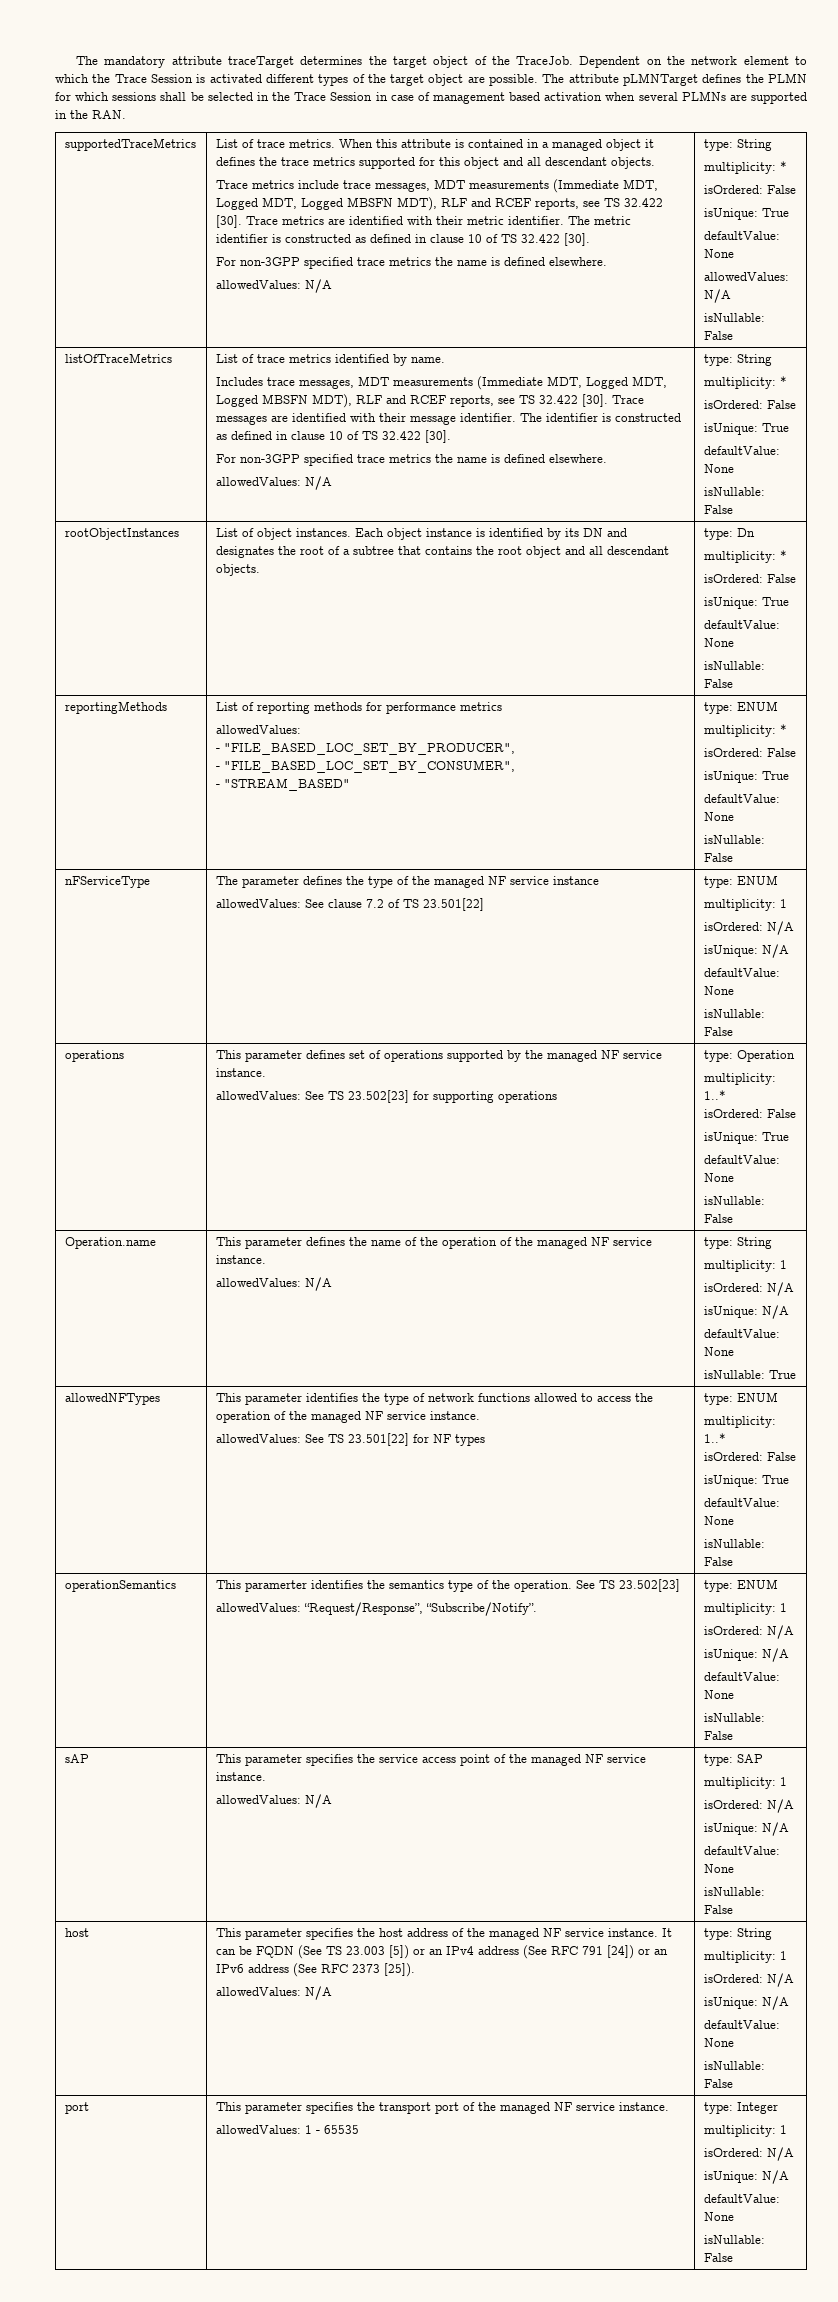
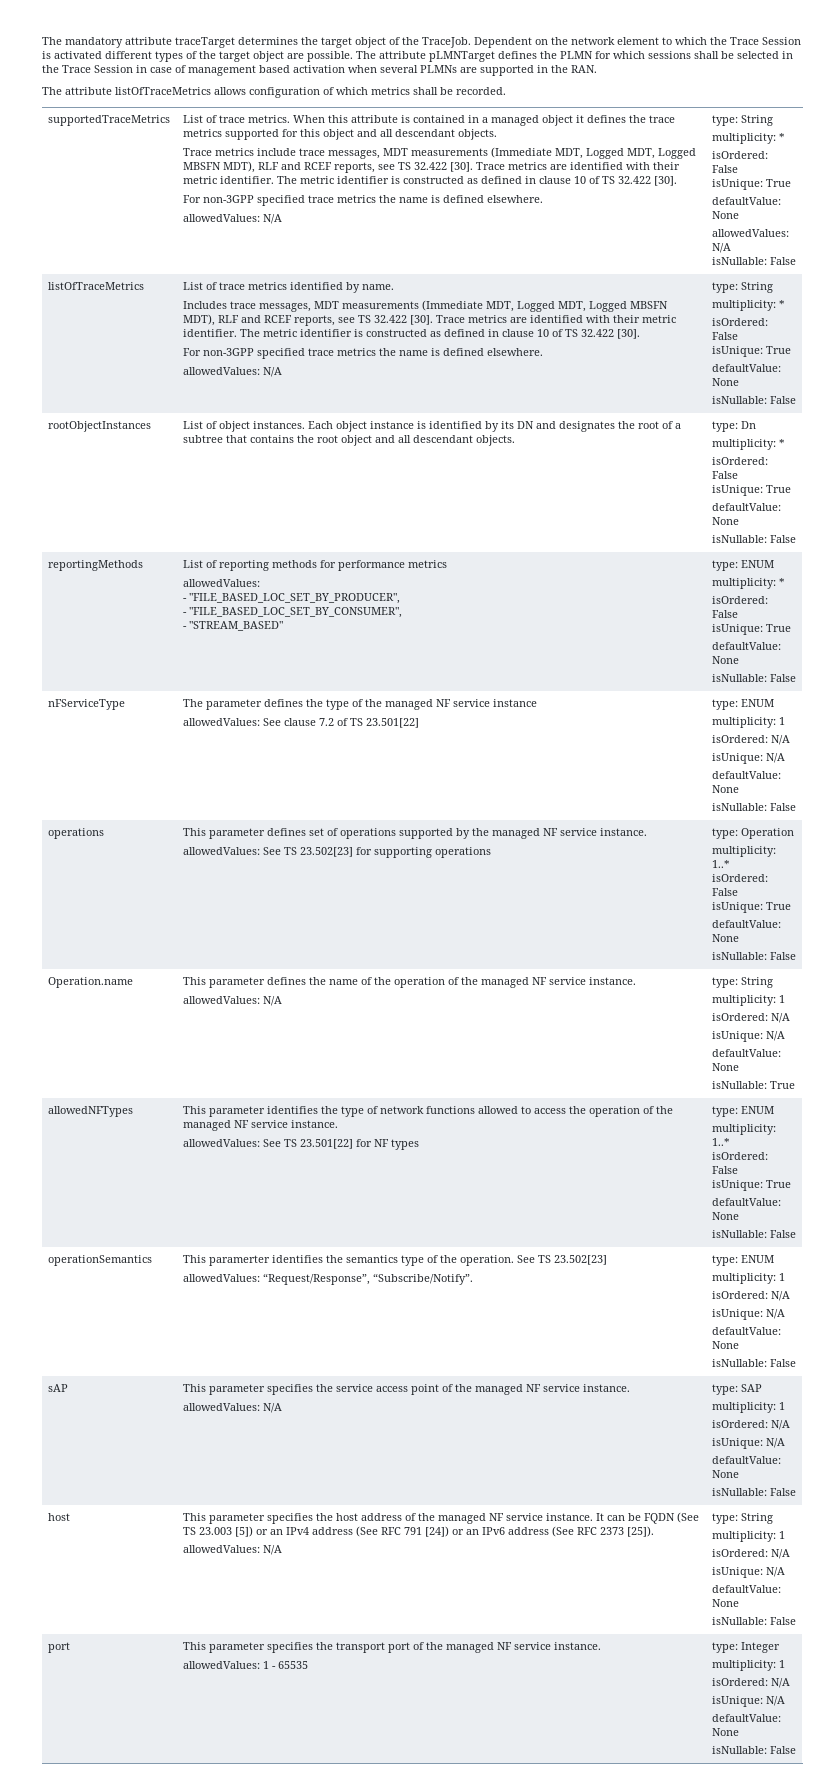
+ The attribute listOfTraceMetrics allows configuration of which metrics shall be recorded.
- Includes trace messages, MDT measurements (Immediate MDT, Logged MDT, Logged MBSFN MDT), RLF and RCEF reports, see TS 32.422 [30]. Trace messages are identified with their message identifier. The identifier is constructed as defined in clause 10 of TS 32.422 [30].
+ Includes trace messages, MDT measurements (Immediate MDT, Logged MDT, Logged MBSFN MDT), RLF and RCEF reports, see TS 32.422 [30]. Trace metrics are identified with their metric identifier. The metric identifier is constructed as defined in clause 10 of TS 32.422 [30].

